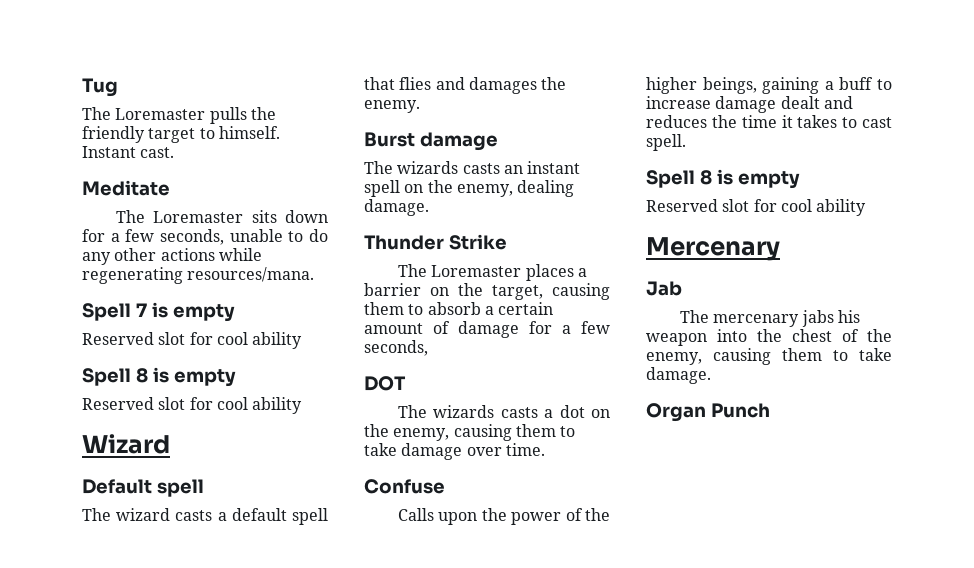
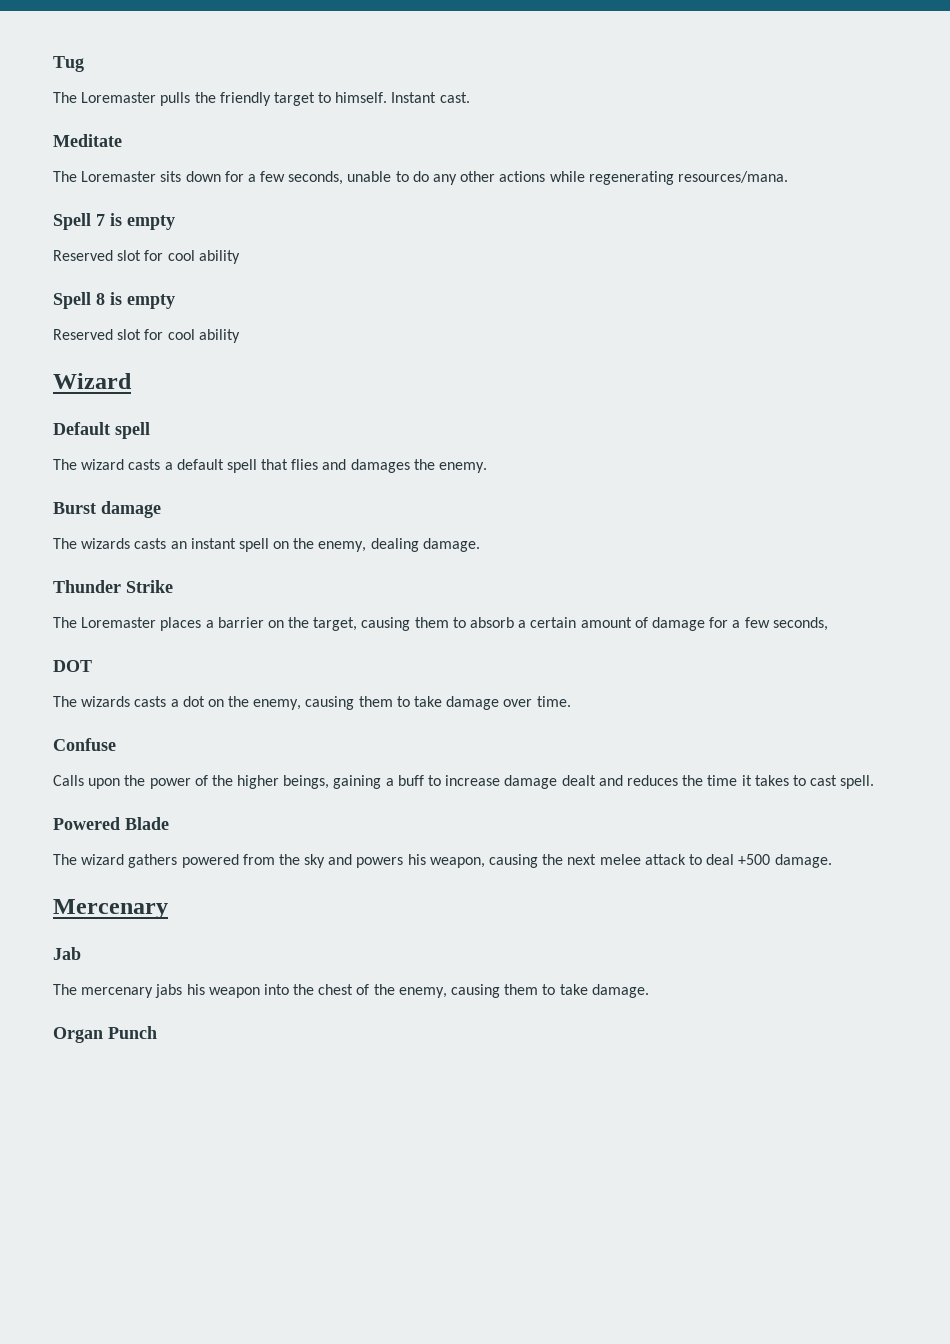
  Calls upon the power of the higher beings, gaining a buff to increase damage dealt and reduces the time it takes to cast spell.
- Spell 8 is empty
- Reserved slot for cool ability
+ Powered Blade
+ The wizard gathers powered from the sky and powers his weapon, causing the next melee attack to deal +500 damage.

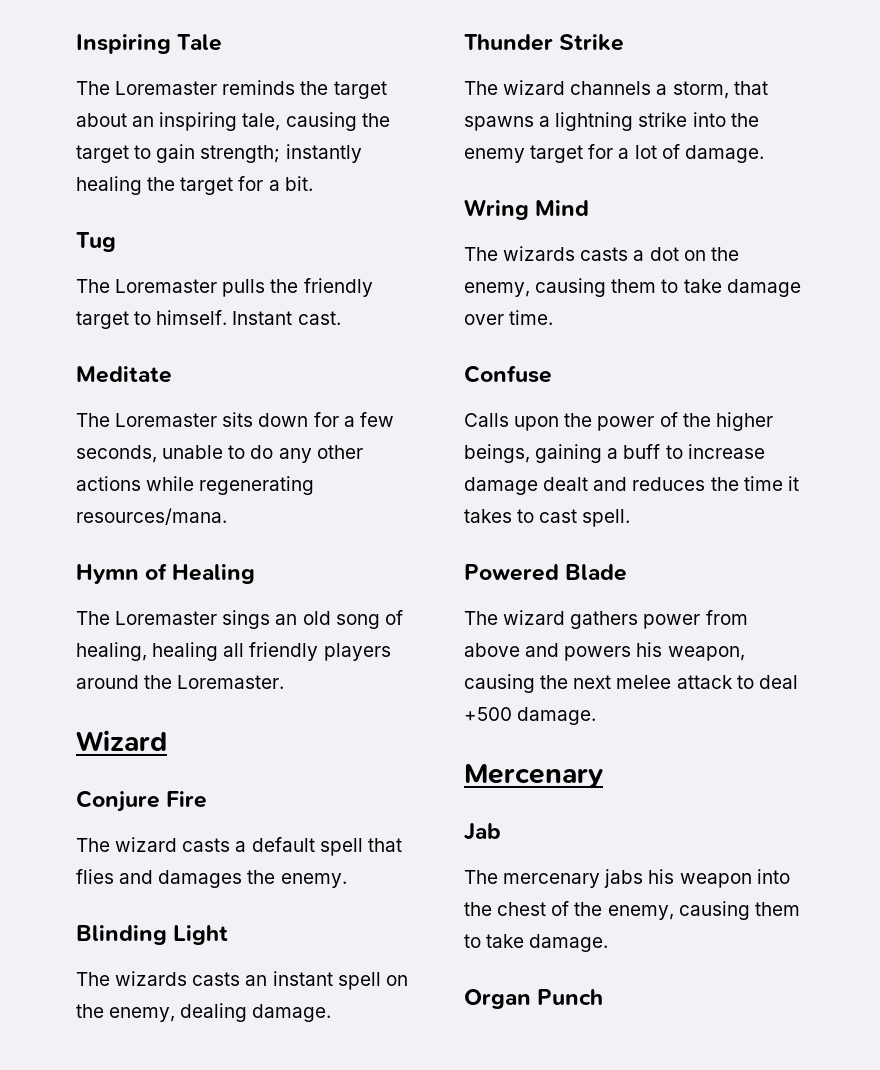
+ Inspiring Tale
+ The Loremaster reminds the target about an inspiring tale, causing the target to gain strength; instantly healing the target for a bit.
- Spell 7 is empty
- Reserved slot for cool ability
- Spell 8 is empty
- Reserved slot for cool ability
+ Hymn of Healing
+ The Loremaster sings an old song of healing, healing all friendly players around the Loremaster.
- Default spell
+ Conjure Fire
- Burst damage
+ Blinding Light
- The Loremaster places a barrier on the target, causing them to absorb a certain amount of damage for a few seconds,
- DOT
+ The wizard channels a storm, that spawns a lightning strike into the enemy target for a lot of damage.
+ Wring Mind
- The wizard gathers powered from the sky and powers his weapon, causing the next melee attack to deal +500 damage.
+ The wizard gathers power from above and powers his weapon, causing the next melee attack to deal +500 damage.

